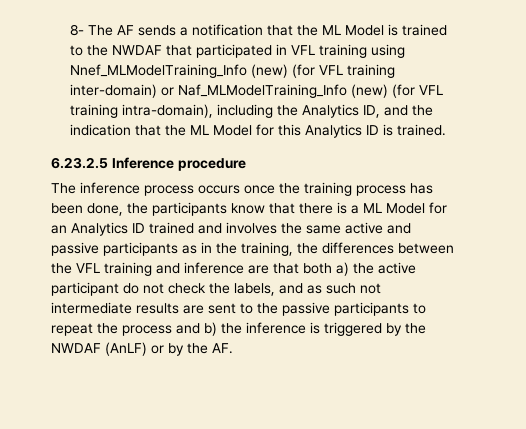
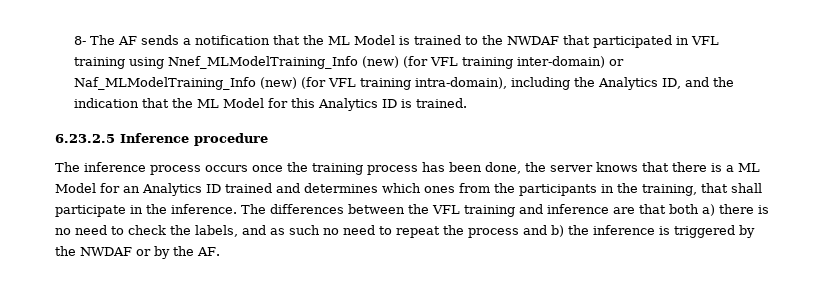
- The inference process occurs once the training process has been done, the participants know that there is a ML Model for an Analytics ID trained and involves the same active and passive participants as in the training, the differences between the VFL training and inference are that both a) the active participant do not check the labels, and as such not intermediate results are sent to the passive participants to repeat the process and b) the inference is triggered by the NWDAF (AnLF) or by the AF.
+ The inference process occurs once the training process has been done, the server knows that there is a ML Model for an Analytics ID trained and determines which ones from the participants in the training, that shall participate in the inference. The differences between the VFL training and inference are that both a) there is no need to check the labels, and as such no need to repeat the process and b) the inference is triggered by the NWDAF or by the AF.

